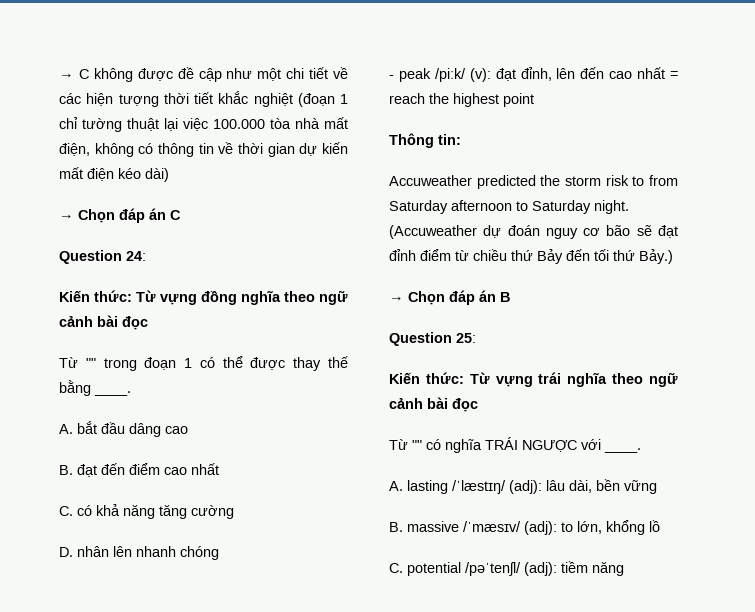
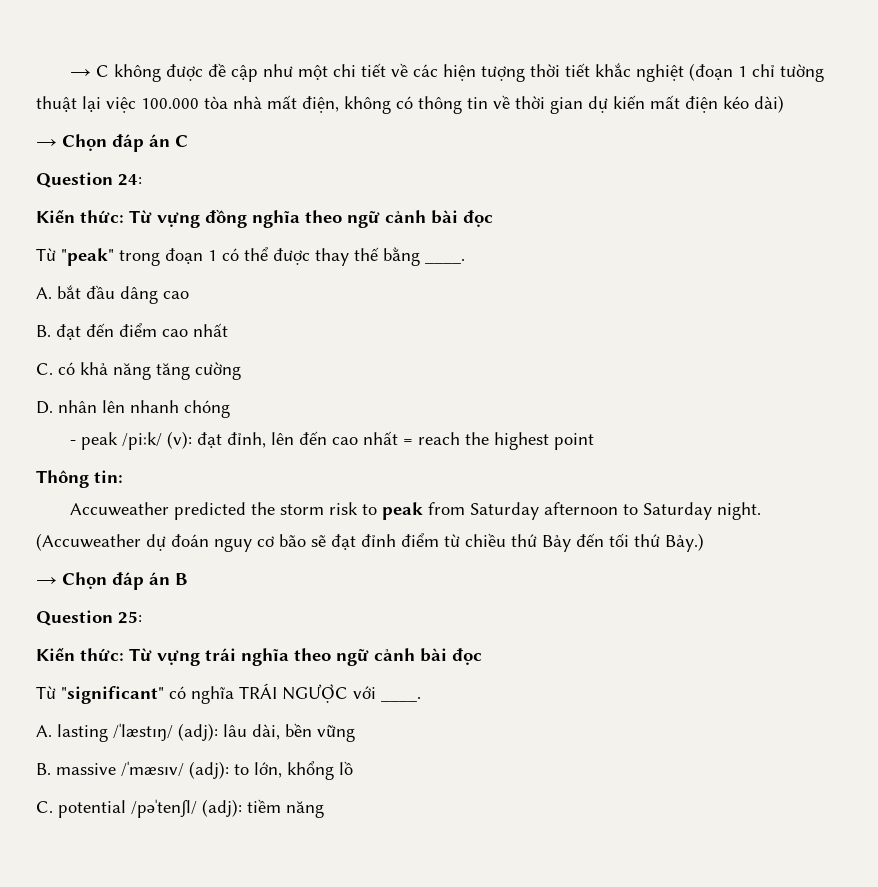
- Từ "" trong đoạn 1 có thể được thay thế bằng ____.
+ Từ "peak" trong đoạn 1 có thể được thay thế bằng ____.
- Accuweather predicted the storm risk to from Saturday afternoon to Saturday night.
+ Accuweather predicted the storm risk to peak from Saturday afternoon to Saturday night.
- Từ "" có nghĩa TRÁI NGƯỢC với ____.
+ Từ "significant" có nghĩa TRÁI NGƯỢC với ____.

